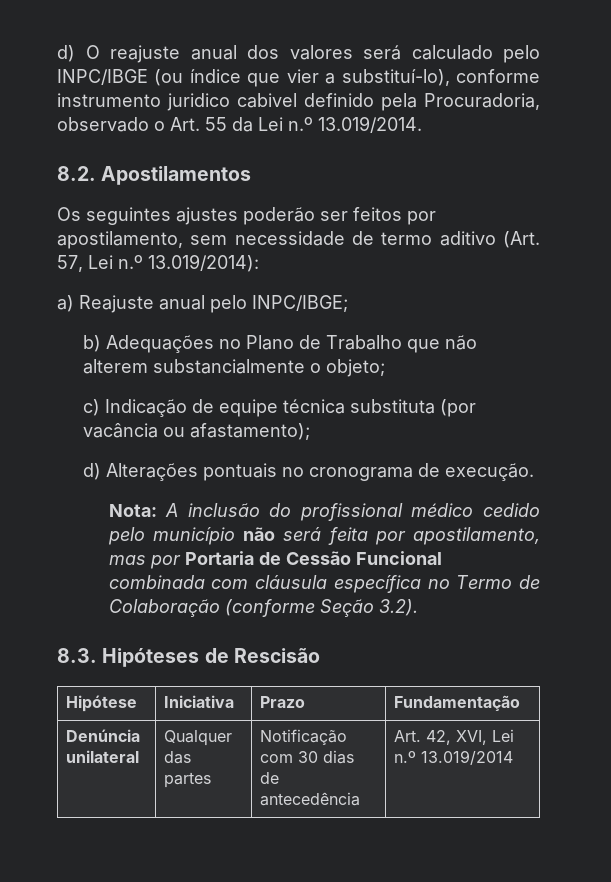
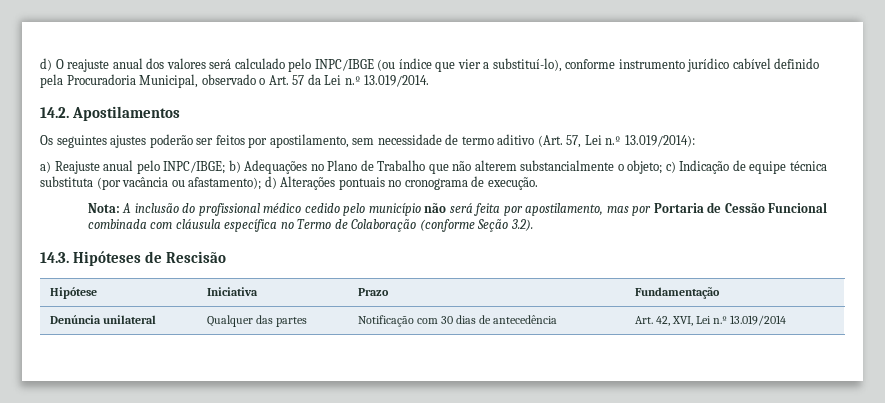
- d) O reajuste anual dos valores será calculado pelo INPC/IBGE (ou índice que vier a substituí-lo), conforme instrumento juridico cabivel definido pela Procuradoria, observado o Art. 55 da Lei n.º 13.019/2014.
+ d) O reajuste anual dos valores será calculado pelo INPC/IBGE (ou índice que vier a substituí-lo), conforme instrumento jurídico cabível definido pela Procuradoria Municipal, observado o Art. 57 da Lei n.º 13.019/2014.
- 8.2. Apostilamentos
+ 14.2. Apostilamentos
- a) Reajuste anual pelo INPC/IBGE;
- b) Adequações no Plano de Trabalho que não alterem substancialmente o objeto;
- c) Indicação de equipe técnica substituta (por vacância ou afastamento);
- d) Alterações pontuais no cronograma de execução.
+ a) Reajuste anual pelo INPC/IBGE; b) Adequações no Plano de Trabalho que não alterem substancialmente o objeto; c) Indicação de equipe técnica substituta (por vacância ou afastamento); d) Alterações pontuais no cronograma de execução.
- 8.3. Hipóteses de Rescisão
+ 14.3. Hipóteses de Rescisão

